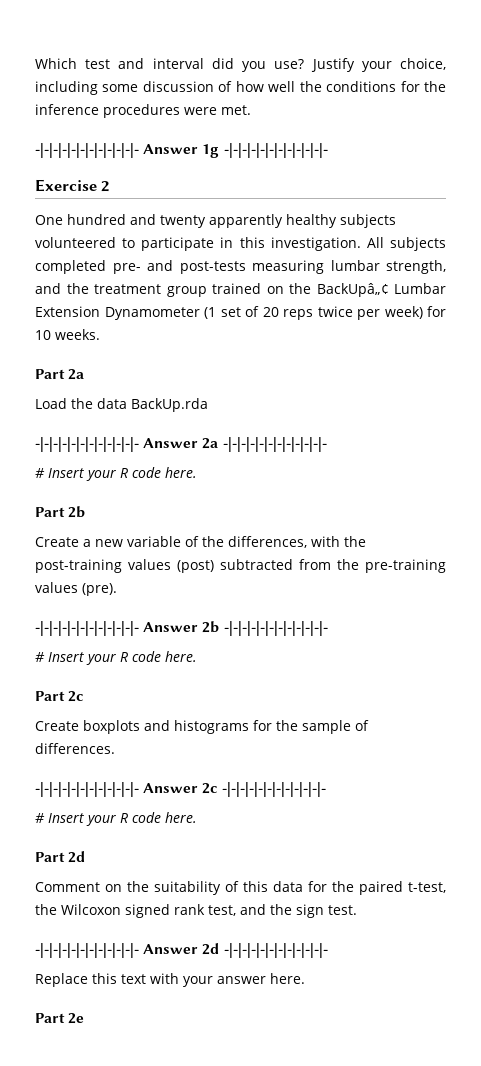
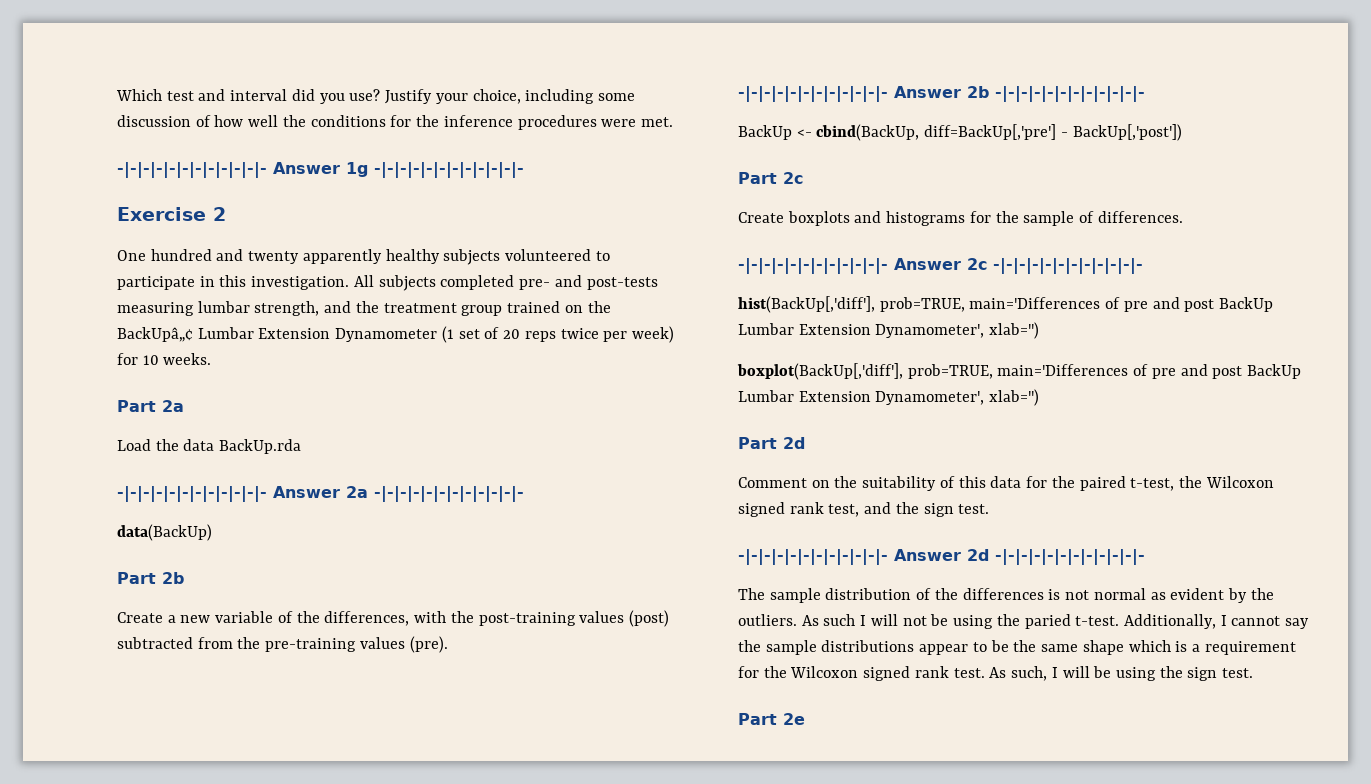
  -|-|-|-|-|-|-|-|-|-|-|- Answer 2a -|-|-|-|-|-|-|-|-|-|-|-
- # Insert your R code here.
+ data(BackUp)
  -|-|-|-|-|-|-|-|-|-|-|- Answer 2b -|-|-|-|-|-|-|-|-|-|-|-
- # Insert your R code here.
+ BackUp <- cbind(BackUp, diff=BackUp[,'pre'] - BackUp[,'post'])
  -|-|-|-|-|-|-|-|-|-|-|- Answer 2c -|-|-|-|-|-|-|-|-|-|-|-
- # Insert your R code here.
+ hist(BackUp[,'diff'], prob=TRUE, main='Differences of pre and post BackUp Lumbar Extension Dynamometer', xlab='')
+ boxplot(BackUp[,'diff'], prob=TRUE, main='Differences of pre and post BackUp Lumbar Extension Dynamometer', xlab='')
- Replace this text with your answer here.
+ The sample distribution of the differences is not normal as evident by the outliers. As such I will not be using the paried t-test. Additionally, I cannot say the sample distributions appear to be the same shape which is a requirement for the Wilcoxon signed rank test. As such, I will be using the sign test.

